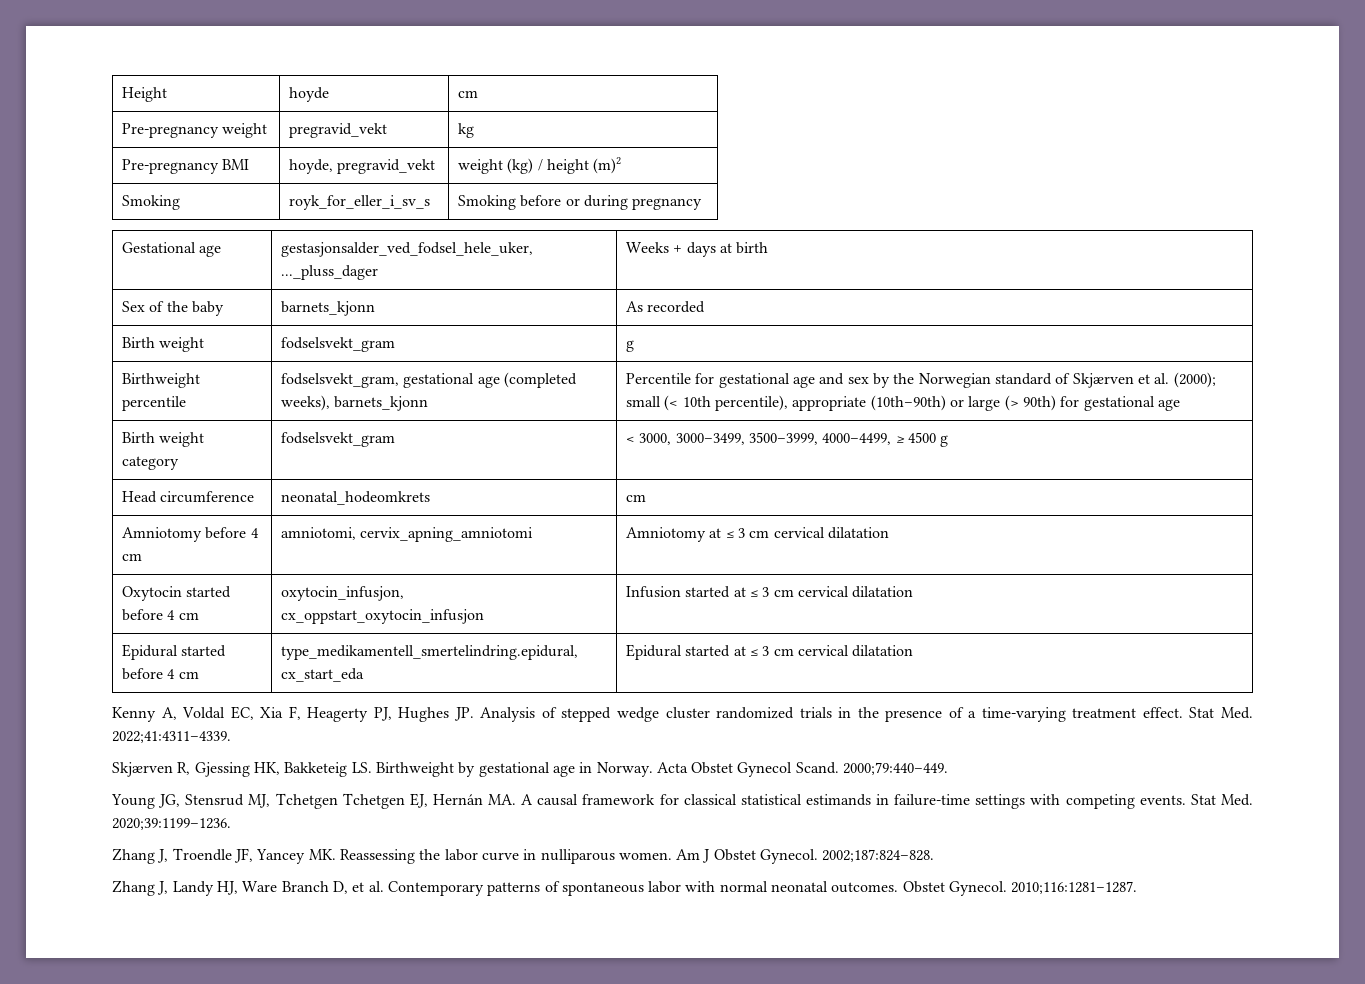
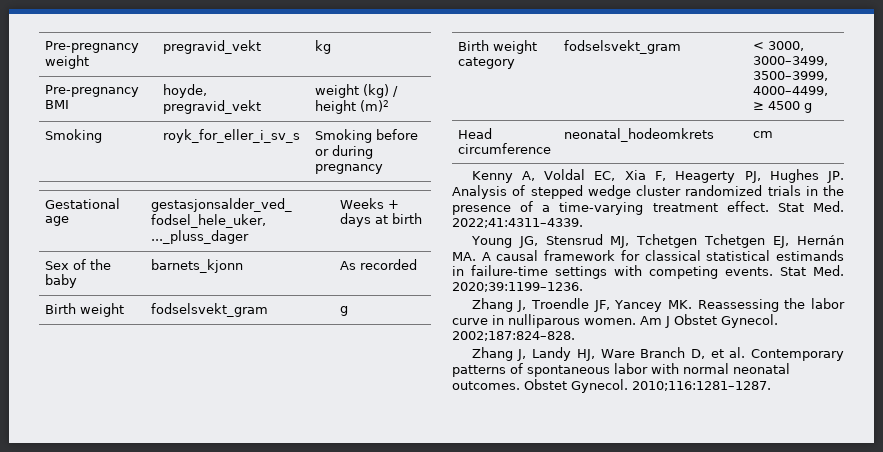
- Height | hoyde | cm
- Birthweight percentile | fodselsvekt_gram, gestational age (completed weeks), barnets_kjonn | Percentile for gestational age and sex by the Norwegian standard of Skjærven et al. (2000); small (< 10th percentile), appropriate (10th–90th) or large (> 90th) for gestational age
- Amniotomy before 4 cm | amniotomi, cervix_apning_amniotomi | Amniotomy at ≤ 3 cm cervical dilatation
- Oxytocin started before 4 cm | oxytocin_infusjon, cx_oppstart_oxytocin_infusjon | Infusion started at ≤ 3 cm cervical dilatation
- Epidural started before 4 cm | type_medikamentell_smertelindring.epidural, cx_start_eda | Epidural started at ≤ 3 cm cervical dilatation
- Skjærven R, Gjessing HK, Bakketeig LS. Birthweight by gestational age in Norway. Acta Obstet Gynecol Scand. 2000;79:440–449.

